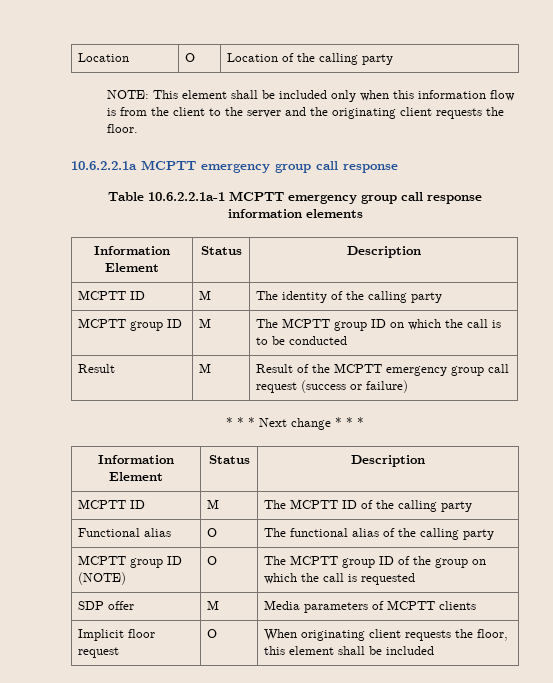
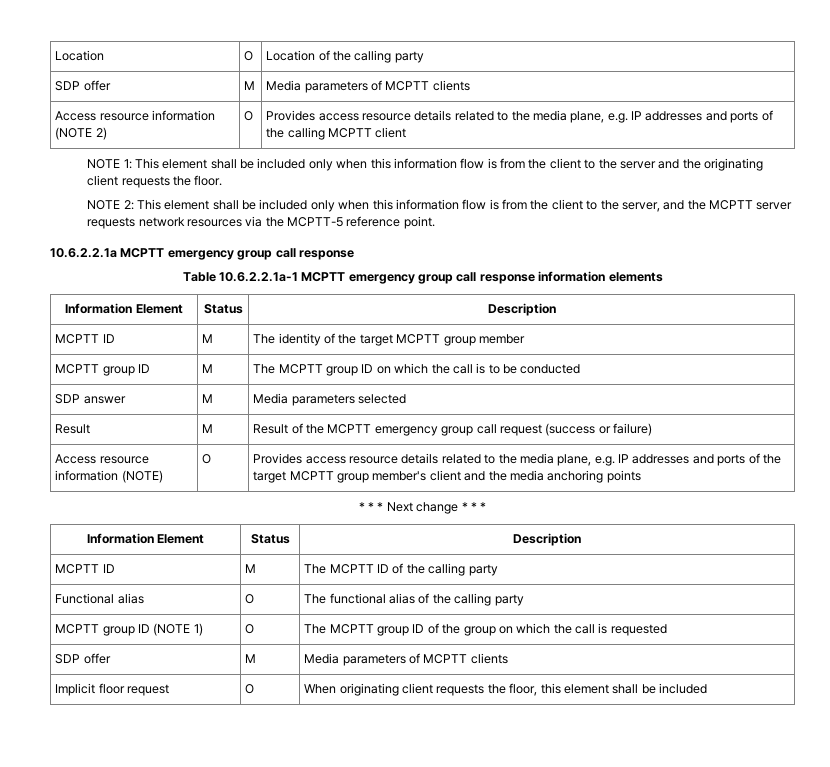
  Location | O | Location of the calling party
- NOTE: This element shall be included only when this information flow is from the client to the server and the originating client requests the floor.
+ SDP offer | M | Media parameters of MCPTT clients
+ Access resource information (NOTE 2) | O | Provides access resource details related to the media plane, e.g. IP addresses and ports of the calling MCPTT client
+ NOTE 1: This element shall be included only when this information flow is from the client to the server and the originating client requests the floor.
+ NOTE 2: This element shall be included only when this information flow is from the client to the server, and the MCPTT server requests network resources via the MCPTT-5 reference point.
- MCPTT ID | M | The identity of the calling party
+ MCPTT ID | M | The identity of the target MCPTT group member
+ SDP answer | M | Media parameters selected
+ Access resource information (NOTE) | O | Provides access resource details related to the media plane, e.g. IP addresses and ports of the target MCPTT group member's client and the media anchoring points
- MCPTT group ID (NOTE) | O | The MCPTT group ID of the group on which the call is requested
+ MCPTT group ID (NOTE 1) | O | The MCPTT group ID of the group on which the call is requested

